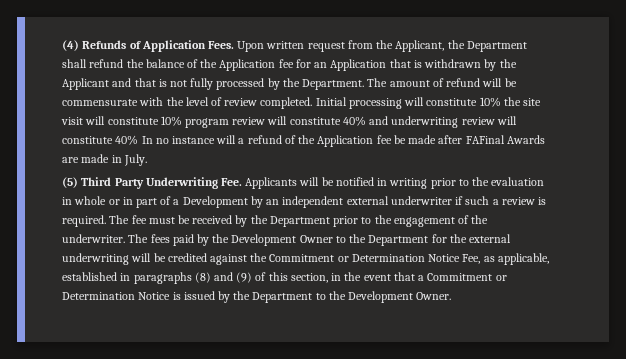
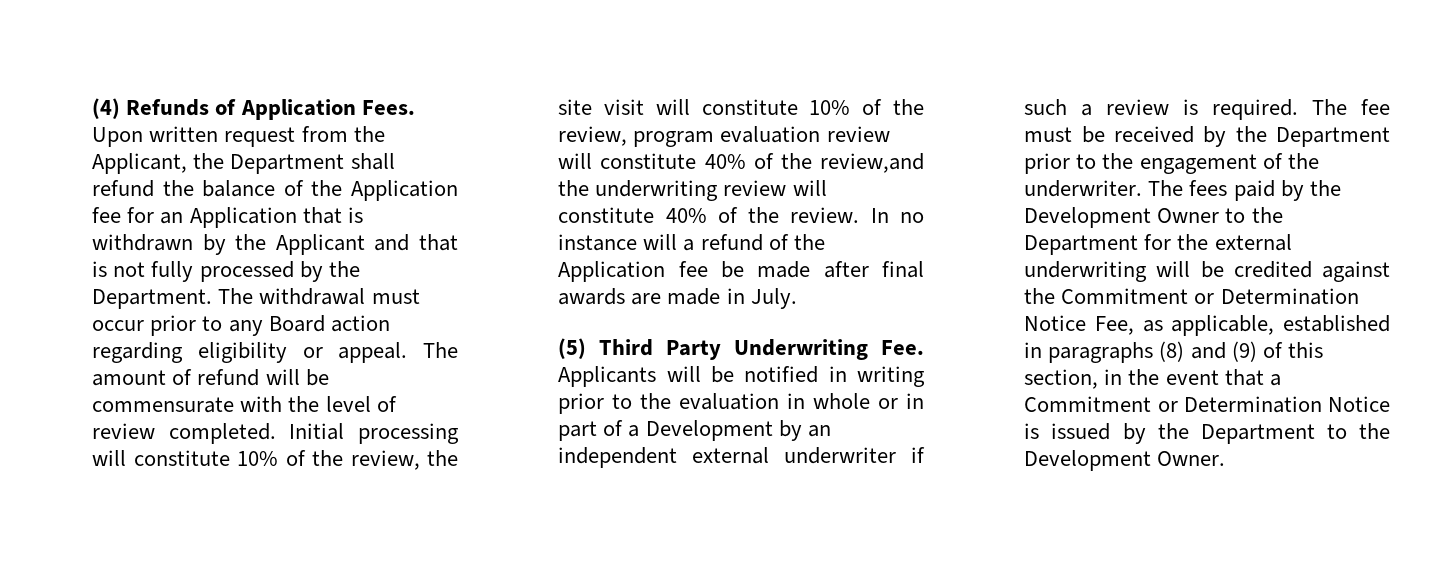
- The amount of refund will be commensurate with the level of review completed.
+ The withdrawal must occur prior to any Board action regarding eligibility or appeal. The amount of refund will be commensurate with the level of review completed.
- Initial processing will constitute 10% the site visit will constitute 10% program review will constitute 40% and underwriting review will constitute 40% In no instance will a refund of the Application fee be made after FAFinal Awards are made in July.
+ Initial processing will constitute 10% of the review, the site visit will constitute 10% of the review, program evaluation review will constitute 40% of the review,and the underwriting review will constitute 40% of the review. In no instance will a refund of the Application fee be made after final awards are made in July.

